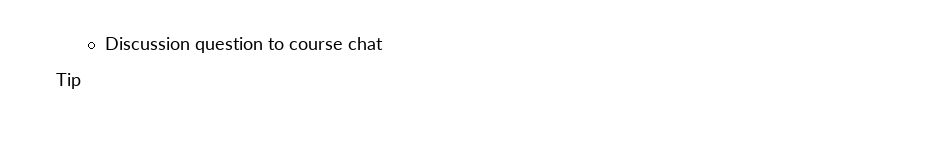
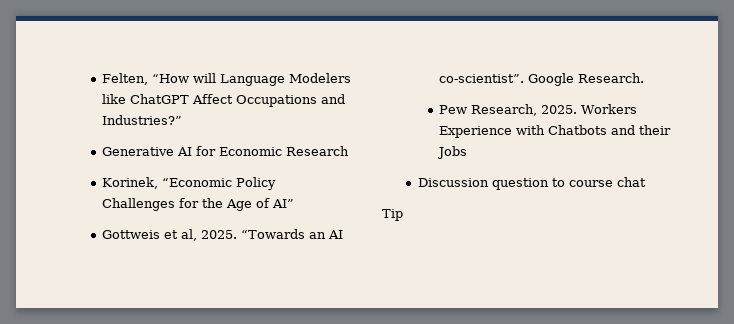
+ Felten, “How will Language Modelers like ChatGPT Affect Occupations and Industries?”
+ Generative AI for Economic Research
+ Korinek, “Economic Policy Challenges for the Age of AI”
+ Gottweis et al, 2025. “Towards an AI co-scientist”. Google Research.
+ Pew Research, 2025. Workers Experience with Chatbots and their Jobs

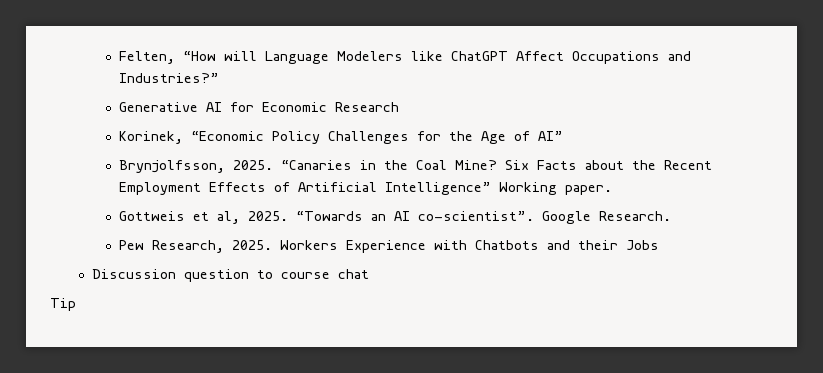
+ Brynjolfsson, 2025. “Canaries in the Coal Mine? Six Facts about the Recent Employment Effects of Artificial Intelligence” Working paper.

